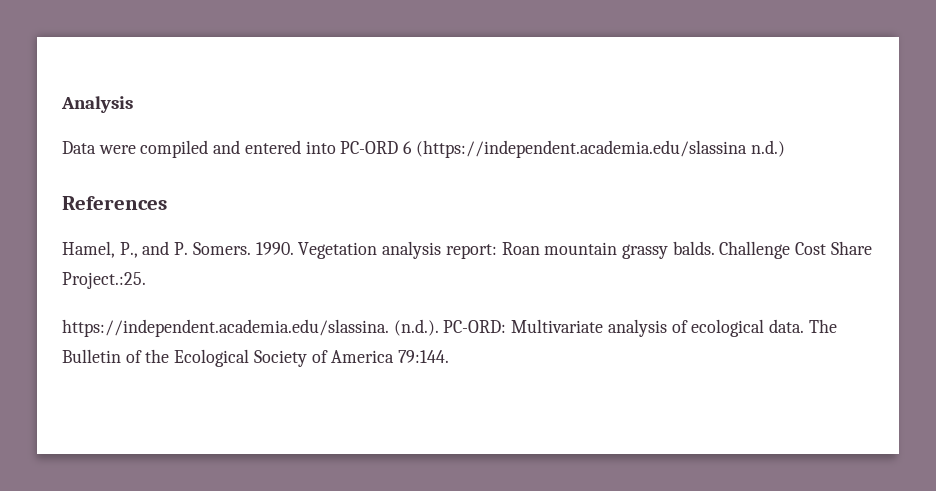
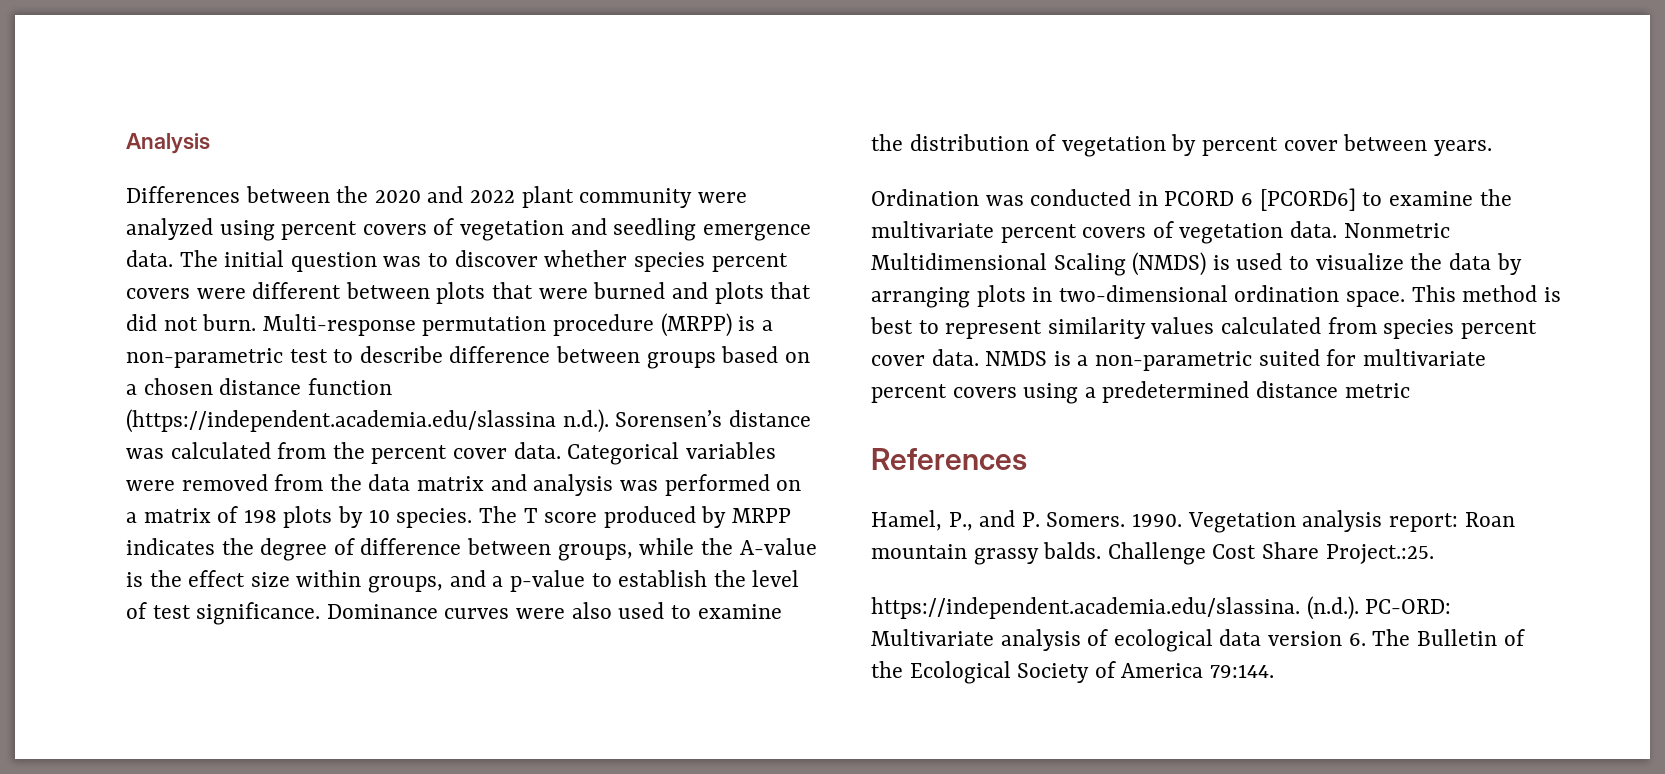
- Data were compiled and entered into PC-ORD 6 (https://independent.academia.edu/slassina n.d.)
+ Differences between the 2020 and 2022 plant community were analyzed using percent covers of vegetation and seedling emergence data. The initial question was to discover whether species percent covers were different between plots that were burned and plots that did not burn. Multi-response permutation procedure (MRPP) is a non-parametric test to describe difference between groups based on a chosen distance function (https://independent.academia.edu/slassina n.d.). Sorensen’s distance was calculated from the percent cover data. Categorical variables were removed from the data matrix and analysis was performed on a matrix of 198 plots by 10 species. The T score produced by MRPP indicates the degree of difference between groups, while the A-value is the effect size within groups, and a p-value to establish the level of test significance. Dominance curves were also used to examine the distribution of vegetation by percent cover between years.
+ Ordination was conducted in PCORD 6 [PCORD6] to examine the multivariate percent covers of vegetation data. Nonmetric Multidimensional Scaling (NMDS) is used to visualize the data by arranging plots in two-dimensional ordination space. This method is best to represent similarity values calculated from species percent cover data. NMDS is a non-parametric suited for multivariate percent covers using a predetermined distance metric
- https://independent.academia.edu/slassina. (n.d.). PC-ORD: Multivariate analysis of ecological data. The Bulletin of the Ecological Society of America 79:144.
+ https://independent.academia.edu/slassina. (n.d.). PC-ORD: Multivariate analysis of ecological data version 6. The Bulletin of the Ecological Society of America 79:144.

